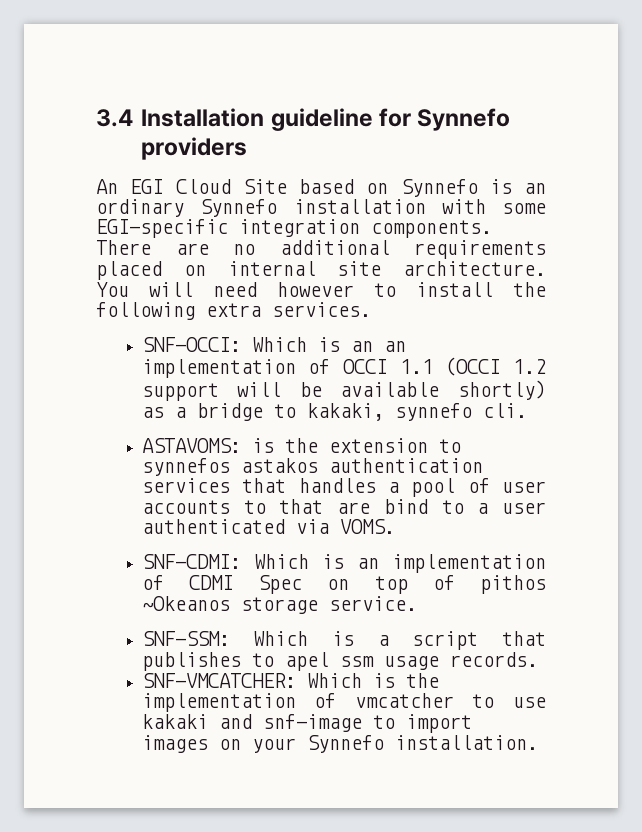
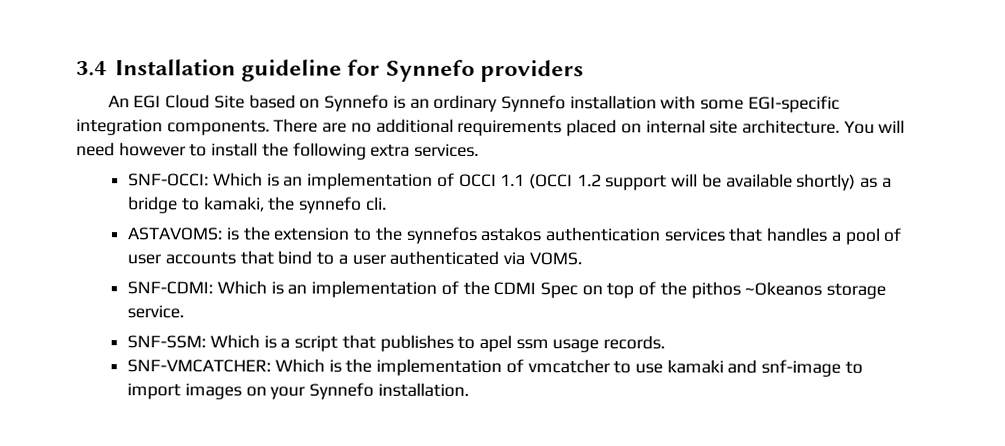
- SNF-OCCI: Which is an an implementation of OCCI 1.1 (OCCI 1.2 support will be available shortly) as a bridge to kakaki, synnefo cli.
+ SNF-OCCI: Which is an implementation of OCCI 1.1 (OCCI 1.2 support will be available shortly) as a bridge to kamaki, the synnefo cli.
- ASTAVOMS: is the extension to synnefos astakos authentication services that handles a pool of user accounts to that are bind to a user authenticated via VOMS.
+ ASTAVOMS: is the extension to the synnefos astakos authentication services that handles a pool of user accounts that bind to a user authenticated via VOMS.
- SNF-CDMI: Which is an implementation of CDMI Spec on top of pithos ~Okeanos storage service.
+ SNF-CDMI: Which is an implementation of the CDMI Spec on top of the pithos ~Okeanos storage service.
- SNF-VMCATCHER: Which is the implementation of vmcatcher to use kakaki and snf-image to import images on your Synnefo installation.
+ SNF-VMCATCHER: Which is the implementation of vmcatcher to use kamaki and snf-image to import images on your Synnefo installation.

